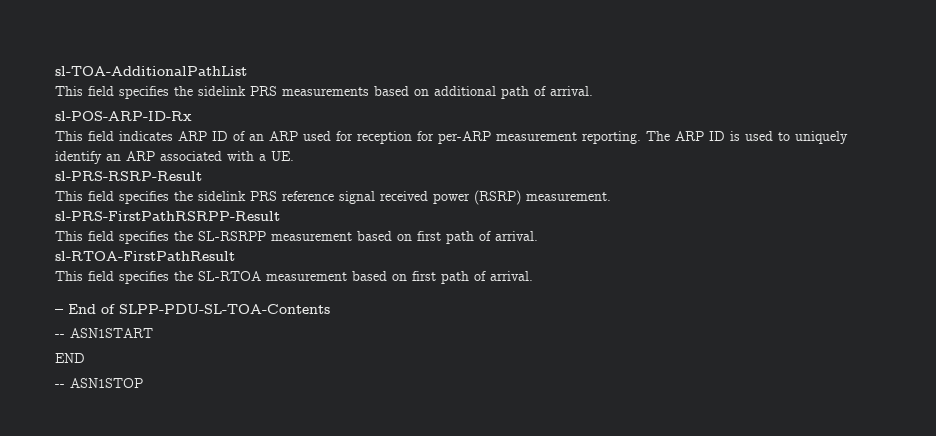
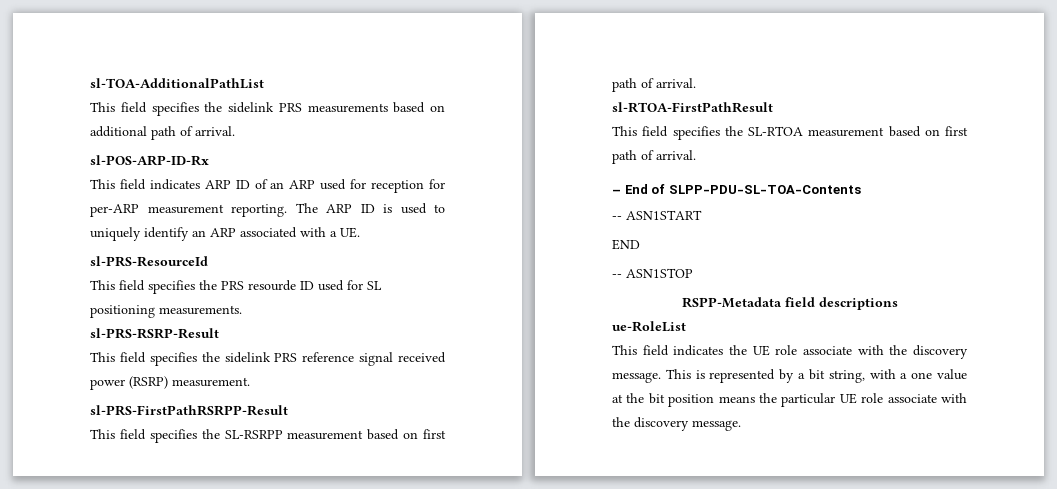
+ sl-PRS-ResourceId
+ This field specifies the PRS resourde ID used for SL positioning measurements.
+ RSPP-Metadata field descriptions
+ ue-RoleList
+ This field indicates the UE role associate with the discovery message. This is represented by a bit string, with a one value at the bit position means the particular UE role associate with the discovery message.

